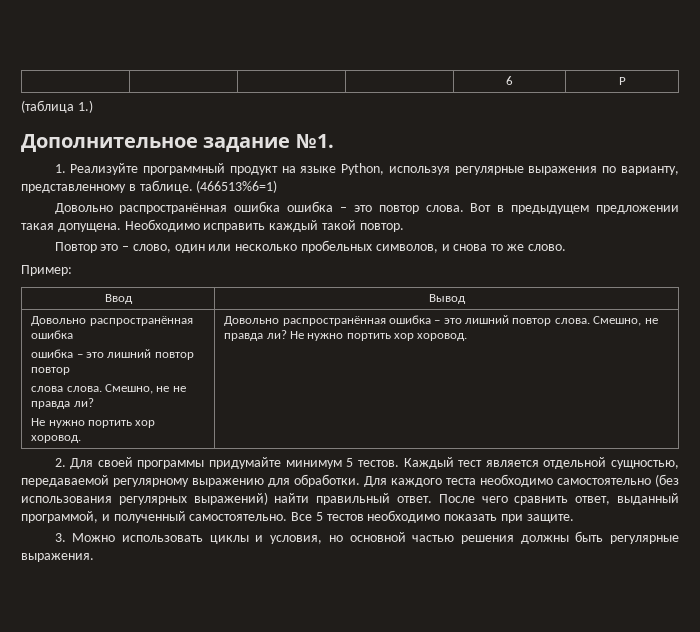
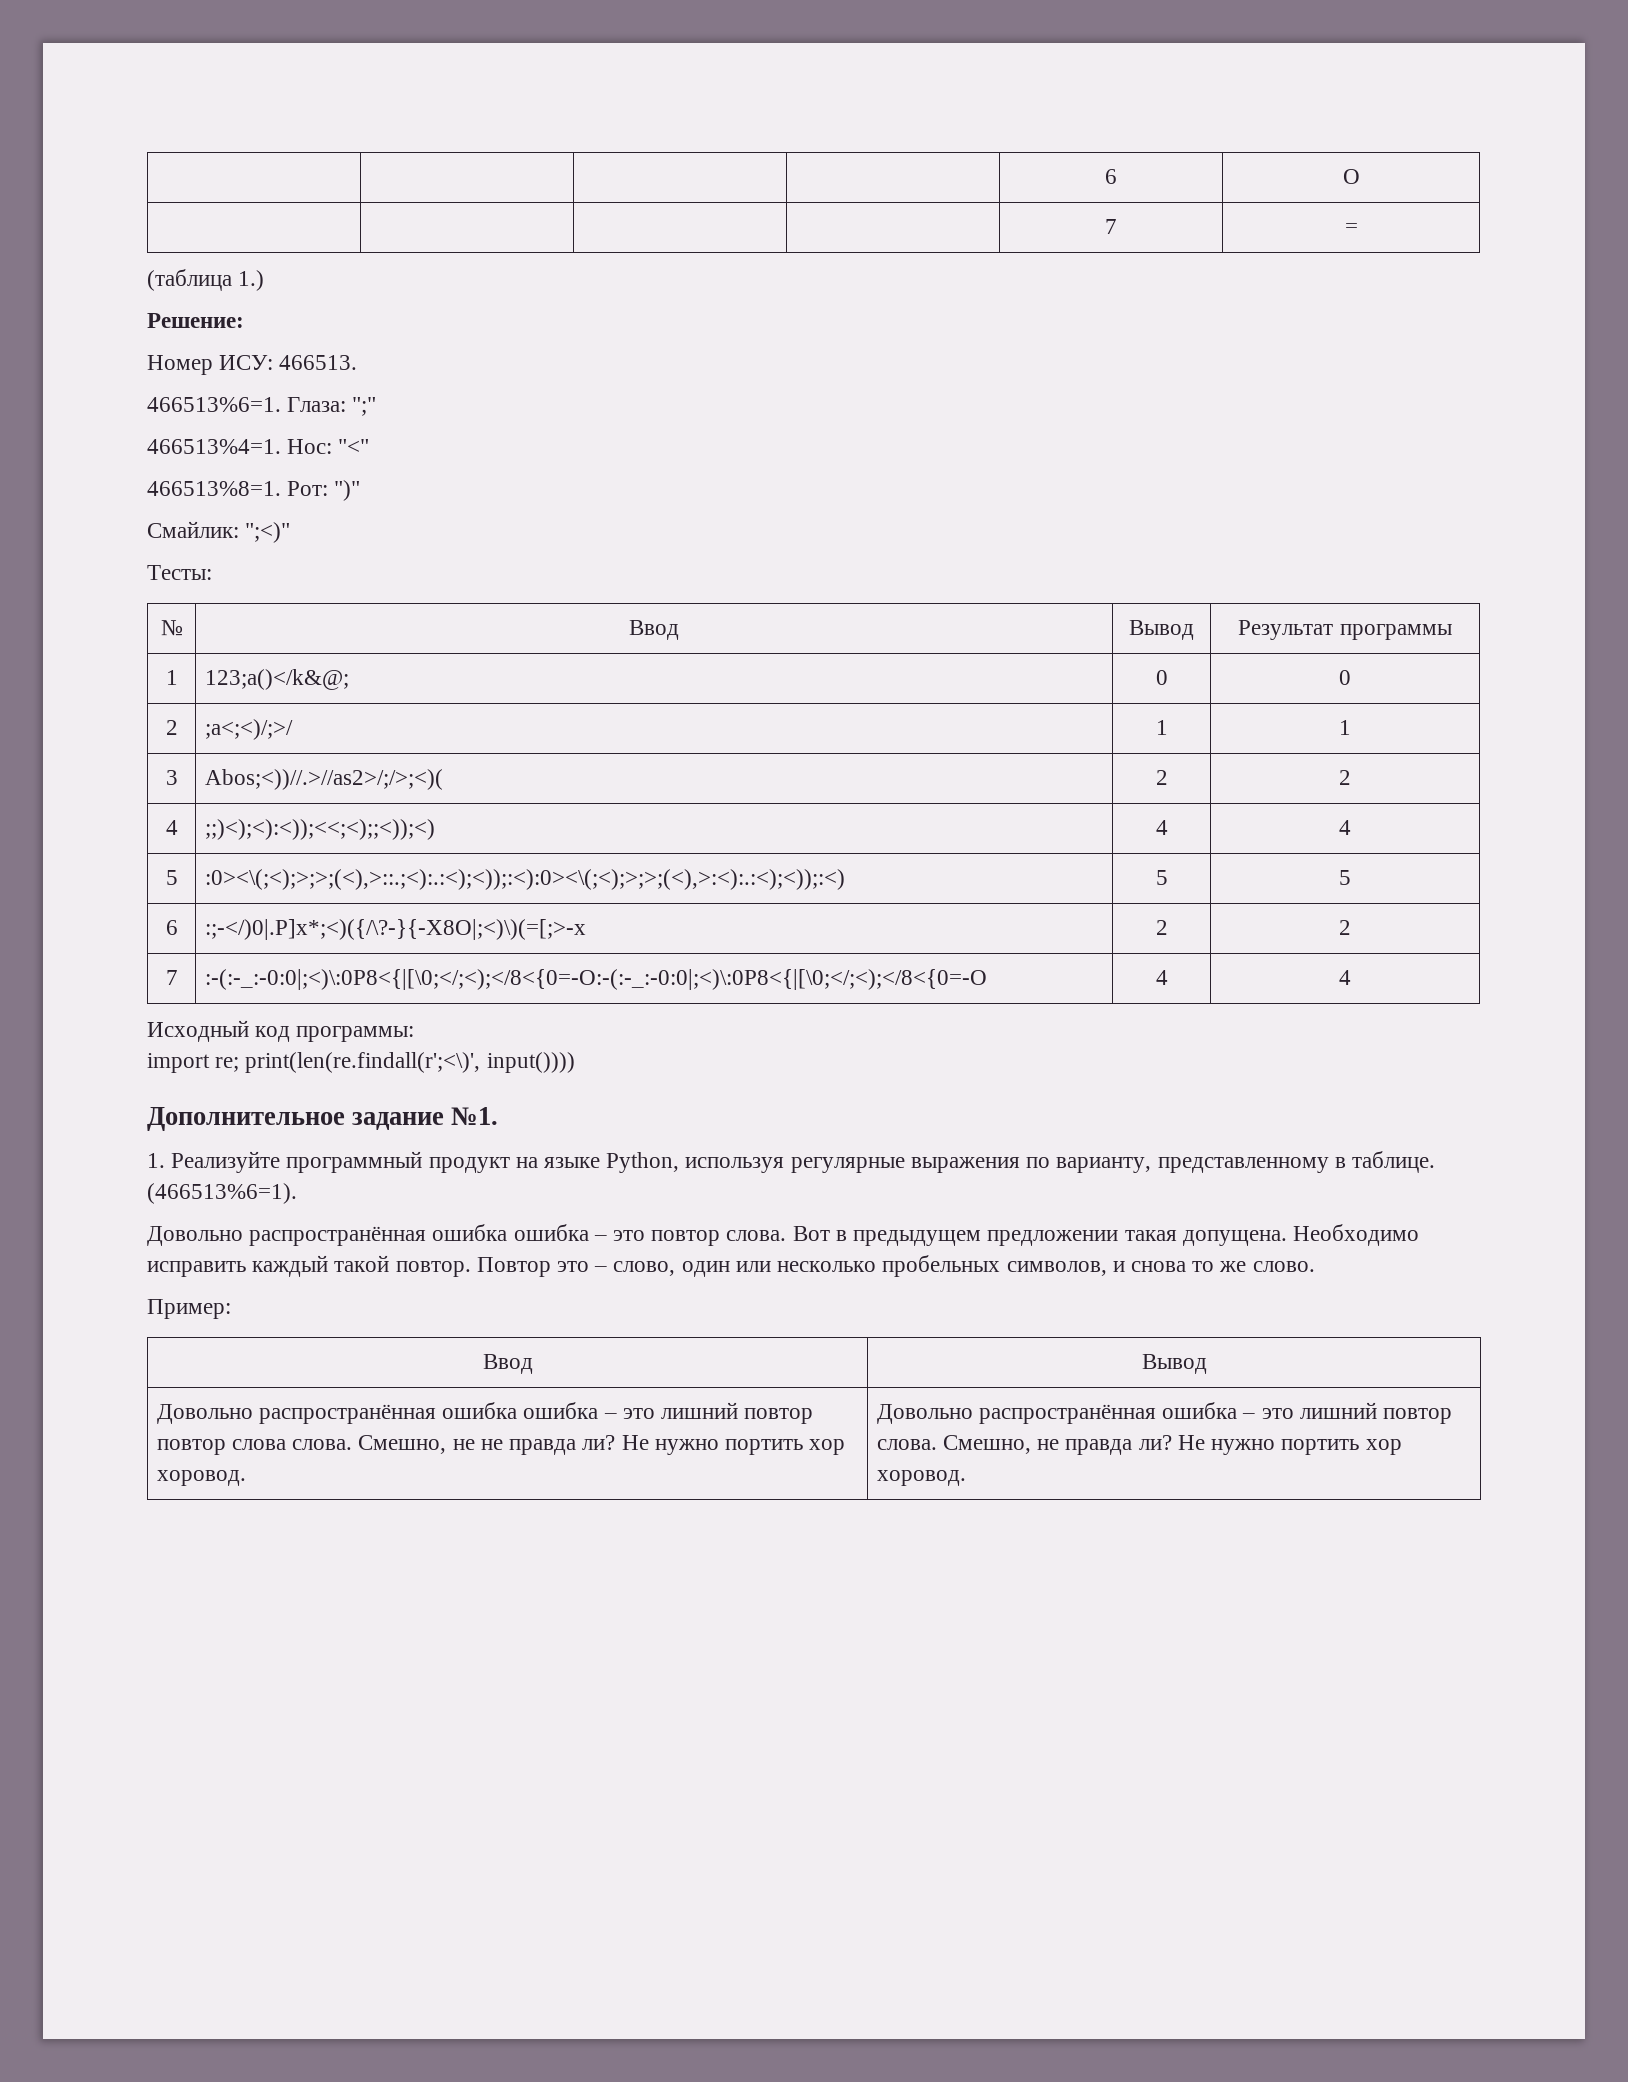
- | | | | 6 | P
+ | | | | 6 | O
+ | | | | 7 | =
+ Решение:
+ Номер ИСУ: 466513.
+ 466513%6=1. Глаза: ";"
+ 466513%4=1. Ноc: "<"
+ 466513%8=1. Рот: ")"
+ Смайлик: ";<)"
+ Тесты:
+ № | Ввод | Вывод | Результат программы
+ 1 | 123;a()</k&@; | 0 | 0
+ 2 | ;a<;<)/;>/ | 1 | 1
+ 3 | Abos;<))//.>//as2>/;/>;<)( | 2 | 2
+ 4 | ;;)<);<):<));<<;<);;<));<) | 4 | 4
+ 5 | :0><\(;<);>;>;(<),>::.;<):.:<);<));:<):0><\(;<);>;>;(<),>:<):.:<);<));:<) | 5 | 5
+ 6 | :;-</)0|.P]x*;<)({/\?-}{-X8O|;<)\)(=[;>-x | 2 | 2
+ 7 | :-(:-_:-0:0|;<)\:0P8<{|[\0;</;<);</8<{0=-O:-(:-_:-0:0|;<)\:0P8<{|[\0;</;<);</8<{0=-O | 4 | 4
+ Исходный код программы:
+ import re; print(len(re.findall(r';<\)', input())))
- (466513%6=1)
+ (466513%6=1).
- Необходимо исправить каждый такой повтор.
- Повтор это – слово, один или несколько пробельных символов, и снова то же слово.
+ Необходимо исправить каждый такой повтор. Повтор это – слово, один или несколько пробельных символов, и снова то же слово.
  Пример:
  Ввод | Вывод
- Довольно распространённая ошибка
- ошибка – это лишний повтор повтор
- слова слова. Смешно, не не правда ли?
- Не нужно портить хор хоровод. | Довольно распространённая ошибка – это лишний повтор слова. Смешно, не правда ли? Не нужно портить хор хоровод.
+ Довольно распространённая ошибка ошибка – это лишний повтор повтор слова слова. Смешно, не не правда ли? Не нужно портить хор хоровод. | Довольно распространённая ошибка – это лишний повтор слова. Смешно, не правда ли? Не нужно портить хор хоровод.
- 2. Для своей программы придумайте минимум 5 тестов. Каждый тест является отдельной сущностью, передаваемой регулярному выражению для обработки. Для каждого теста необходимо самостоятельно (без использования регулярных выражений) найти правильный ответ. После чего сравнить ответ, выданный программой, и полученный самостоятельно. Все 5 тестов необходимо показать при защите.
- 3. Можно использовать циклы и условия, но основной частью решения должны быть регулярные выражения.

